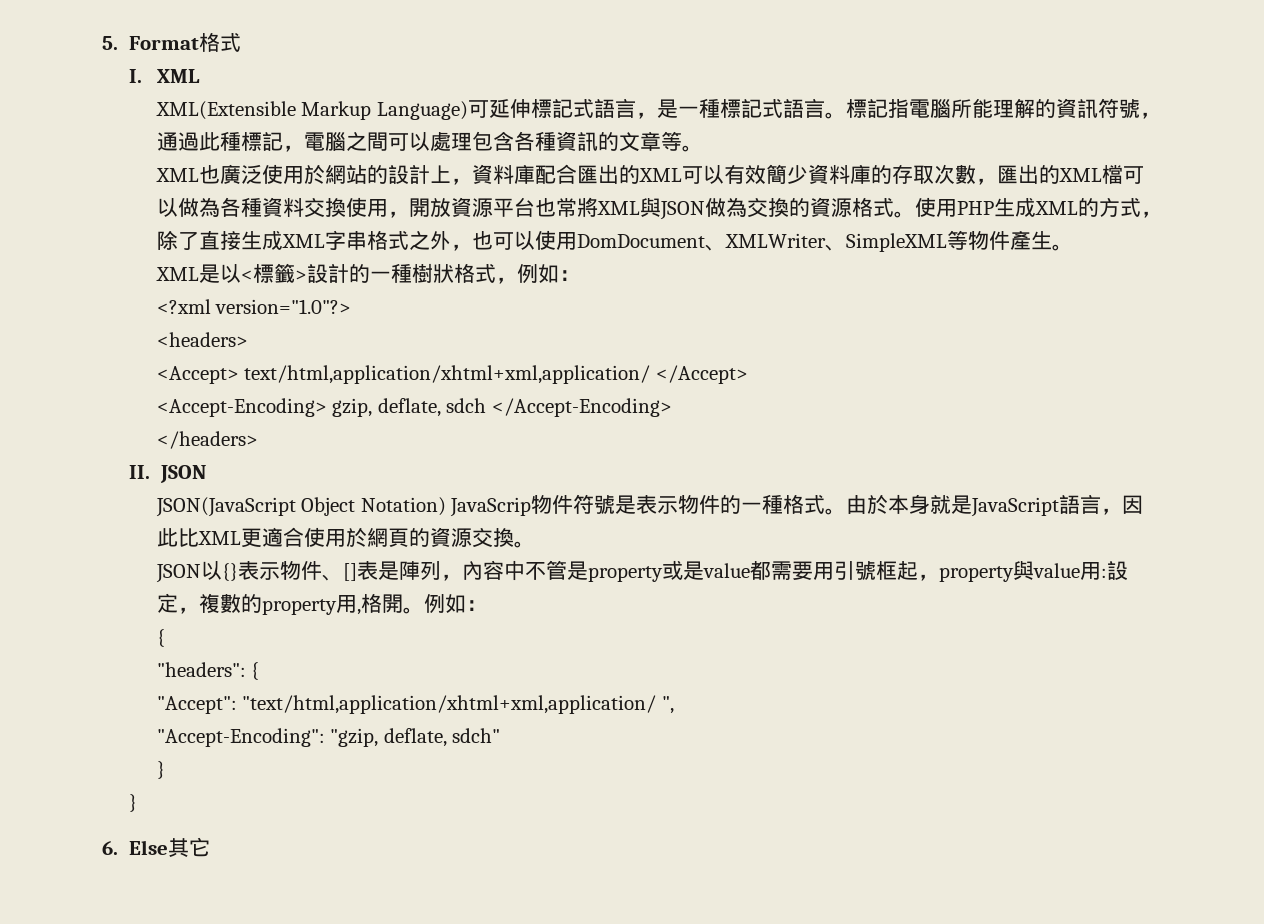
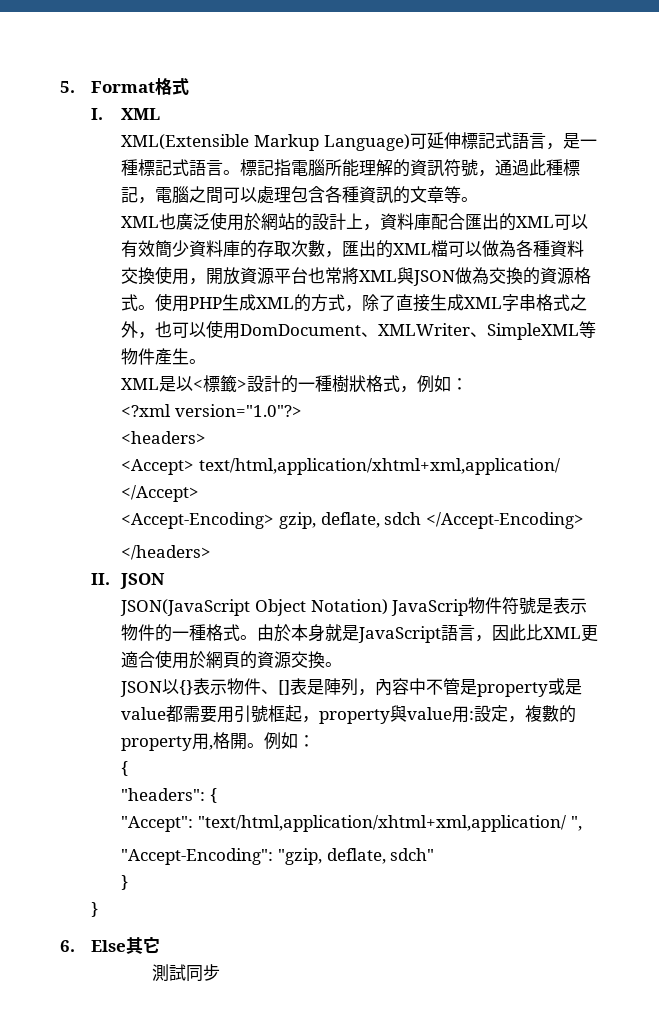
+ 測試同步

